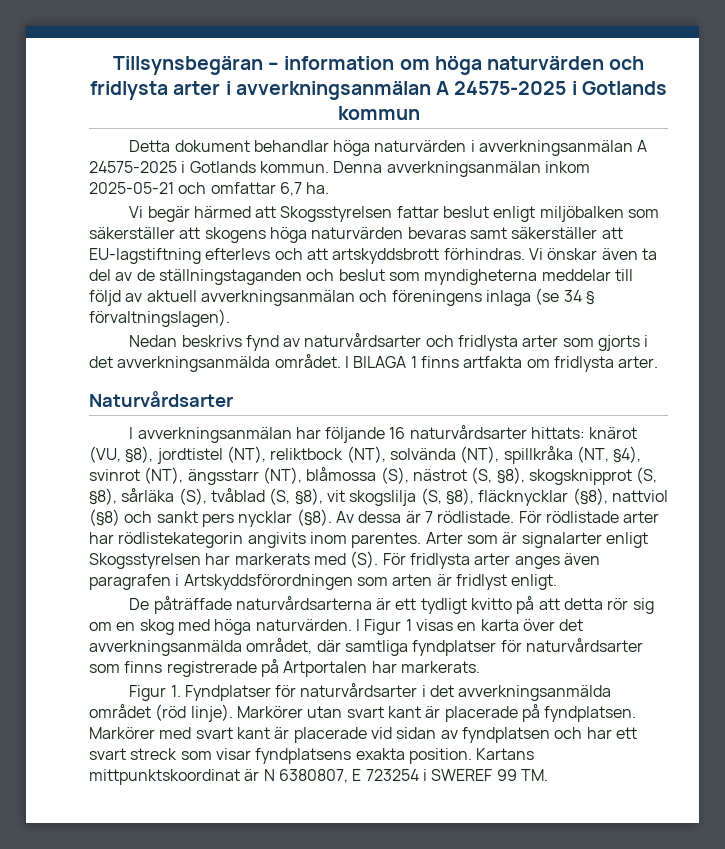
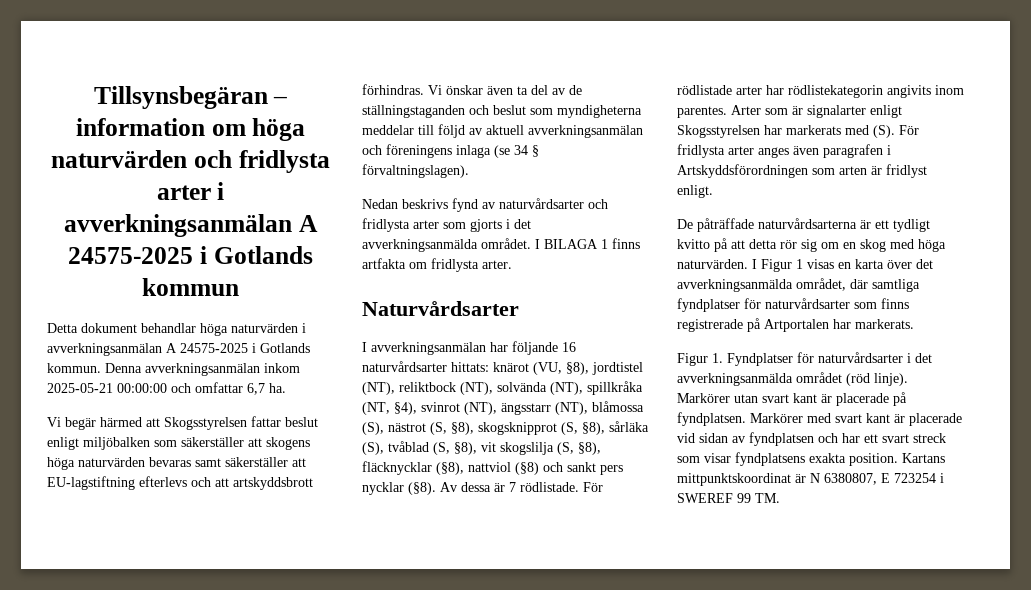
- Denna avverkningsanmälan inkom 2025-05-21 och omfattar 6,7 ha.
+ Denna avverkningsanmälan inkom 2025-05-21 00:00:00 och omfattar 6,7 ha.

